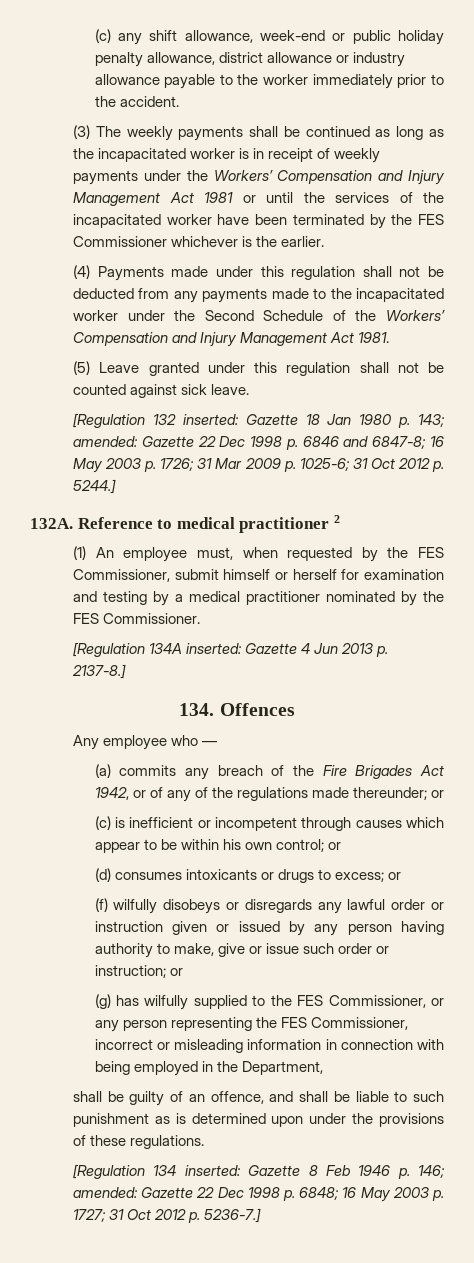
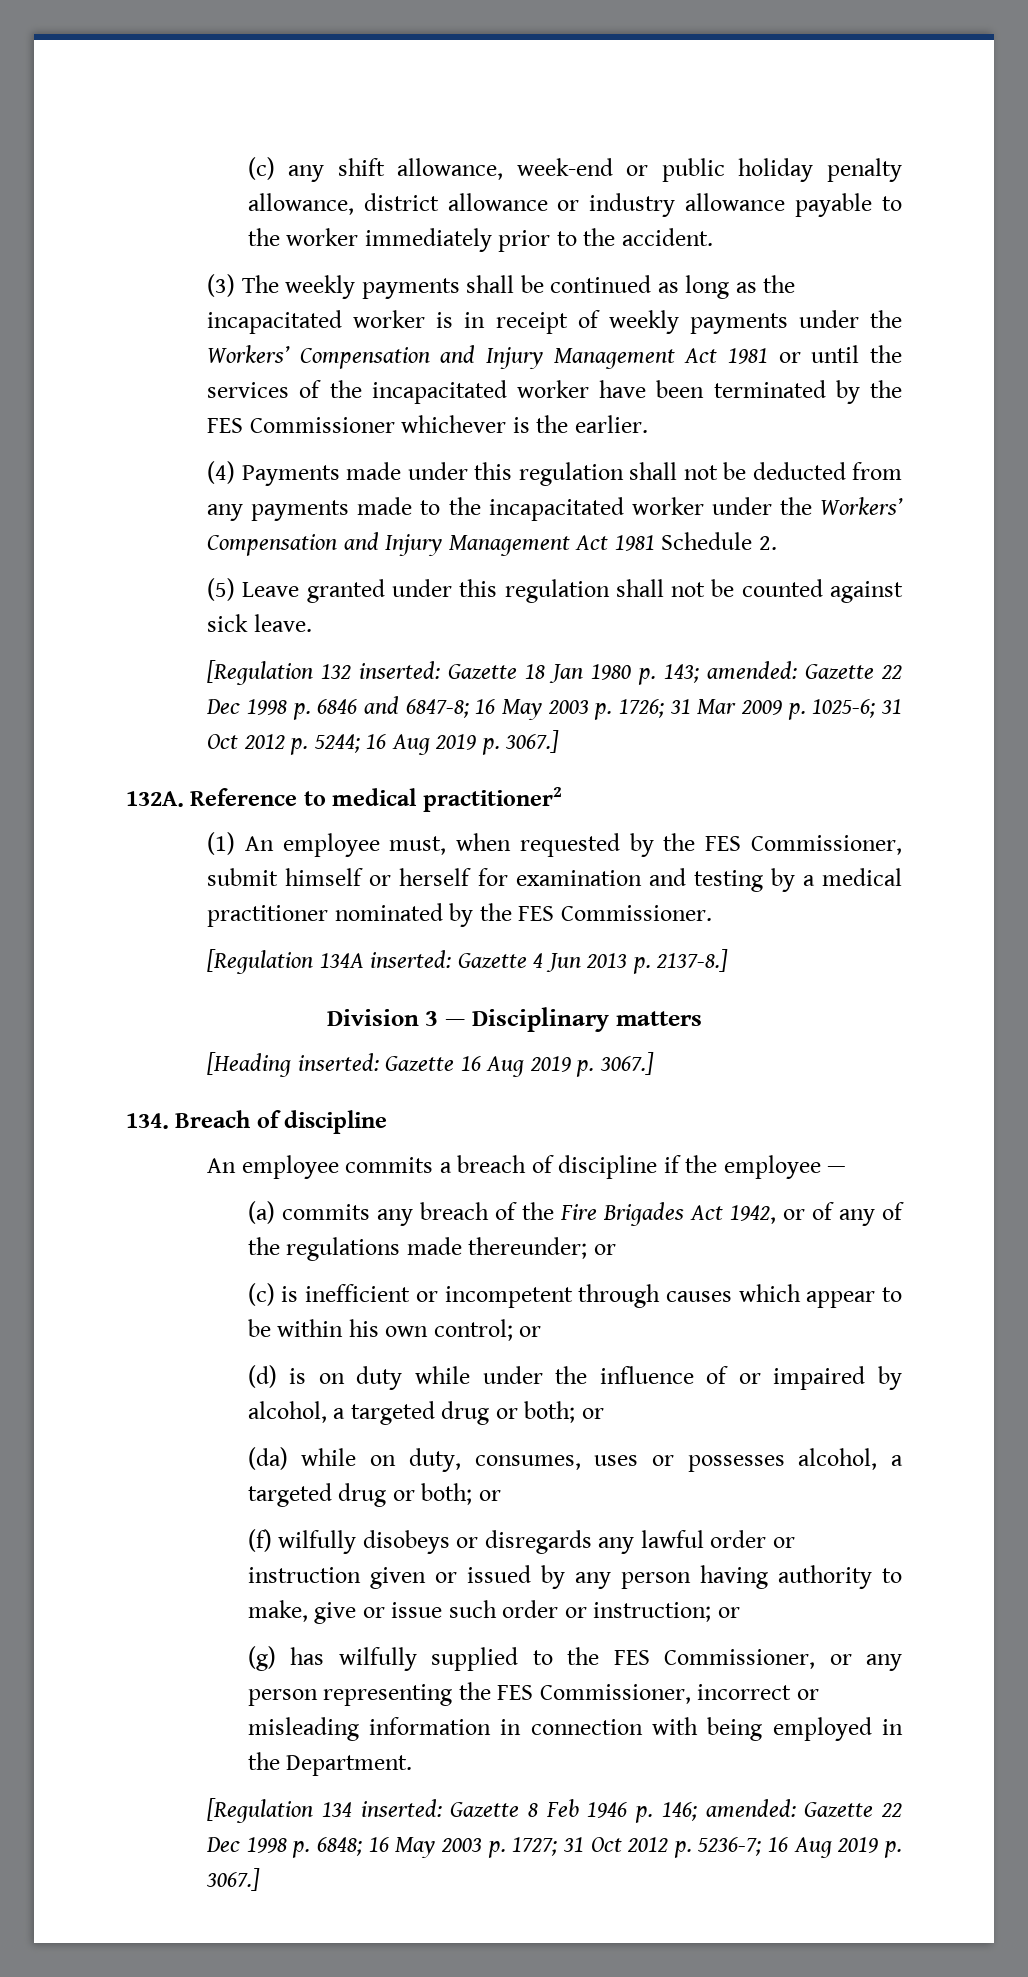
- (4) Payments made under this regulation shall not be deducted from any payments made to the incapacitated worker under the Second Schedule of the Workers’ Compensation and Injury Management Act 1981.
+ (4) Payments made under this regulation shall not be deducted from any payments made to the incapacitated worker under the Workers’ Compensation and Injury Management Act 1981 Schedule 2.
- [Regulation 132 inserted: Gazette 18 Jan 1980 p. 143; amended: Gazette 22 Dec 1998 p. 6846 and 6847-8; 16 May 2003 p. 1726; 31 Mar 2009 p. 1025-6; 31 Oct 2012 p. 5244.]
+ [Regulation 132 inserted: Gazette 18 Jan 1980 p. 143; amended: Gazette 22 Dec 1998 p. 6846 and 6847-8; 16 May 2003 p. 1726; 31 Mar 2009 p. 1025-6; 31 Oct 2012 p. 5244; 16 Aug 2019 p. 3067.]
- Reference to medical practitioner 2
+ Reference to medical practitioner2
- 134. Offences
- Any employee who —
+ Division 3 — Disciplinary matters
+ [Heading inserted: Gazette 16 Aug 2019 p. 3067.]
+ 134. Breach of discipline
+ An employee commits a breach of discipline if the employee —
- (d) consumes intoxicants or drugs to excess; or
+ (d) is on duty while under the influence of or impaired by alcohol, a targeted drug or both; or
+ (da) while on duty, consumes, uses or possesses alcohol, a targeted drug or both; or
- (g) has wilfully supplied to the FES Commissioner, or any person representing the FES Commissioner, incorrect or misleading information in connection with being employed in the Department,
- shall be guilty of an offence, and shall be liable to such punishment as is determined upon under the provisions of these regulations.
+ (g) has wilfully supplied to the FES Commissioner, or any person representing the FES Commissioner, incorrect or misleading information in connection with being employed in the Department.
- [Regulation 134 inserted: Gazette 8 Feb 1946 p. 146; amended: Gazette 22 Dec 1998 p. 6848; 16 May 2003 p. 1727; 31 Oct 2012 p. 5236-7.]
+ [Regulation 134 inserted: Gazette 8 Feb 1946 p. 146; amended: Gazette 22 Dec 1998 p. 6848; 16 May 2003 p. 1727; 31 Oct 2012 p. 5236-7; 16 Aug 2019 p. 3067.]

